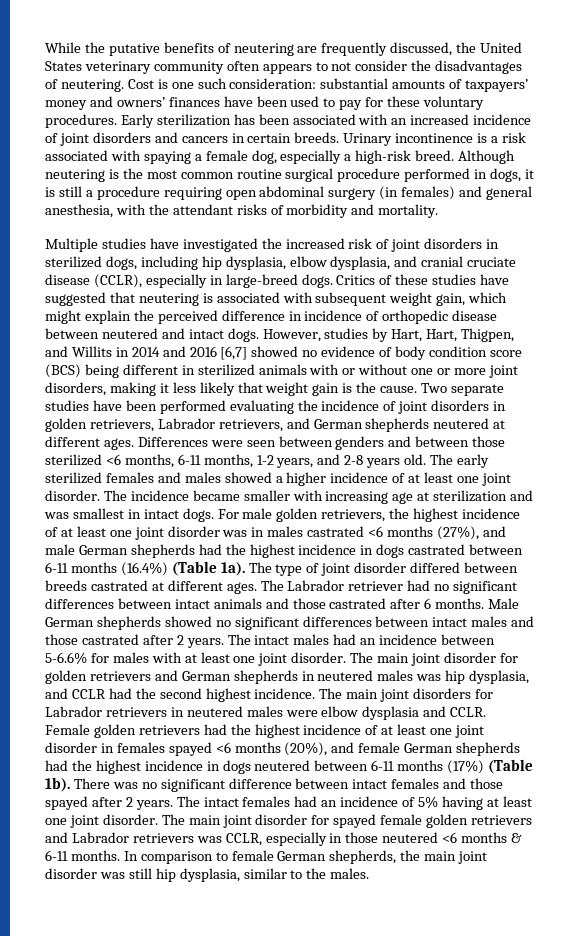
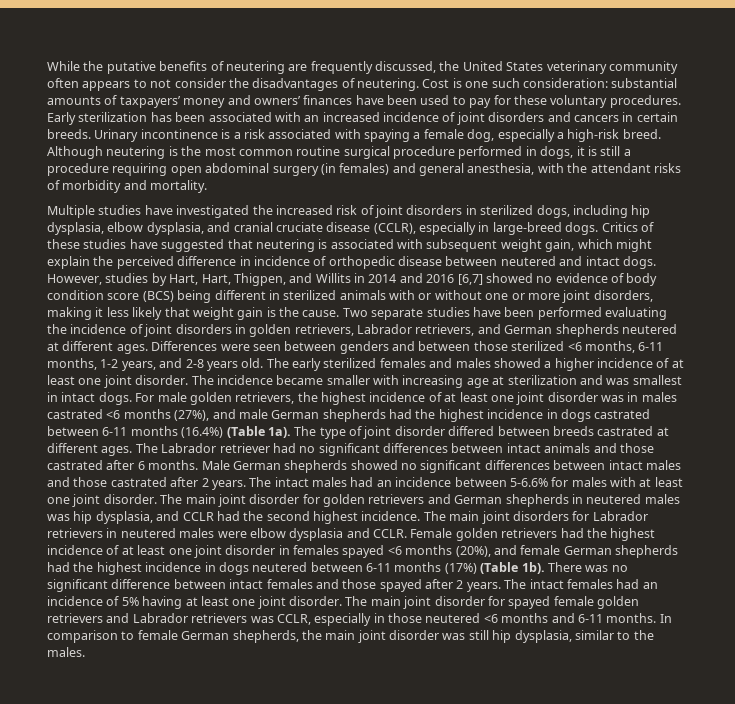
- The main joint disorder for spayed female golden retrievers and Labrador retrievers was CCLR, especially in those neutered <6 months & 6-11 months.
+ The main joint disorder for spayed female golden retrievers and Labrador retrievers was CCLR, especially in those neutered <6 months and 6-11 months.

